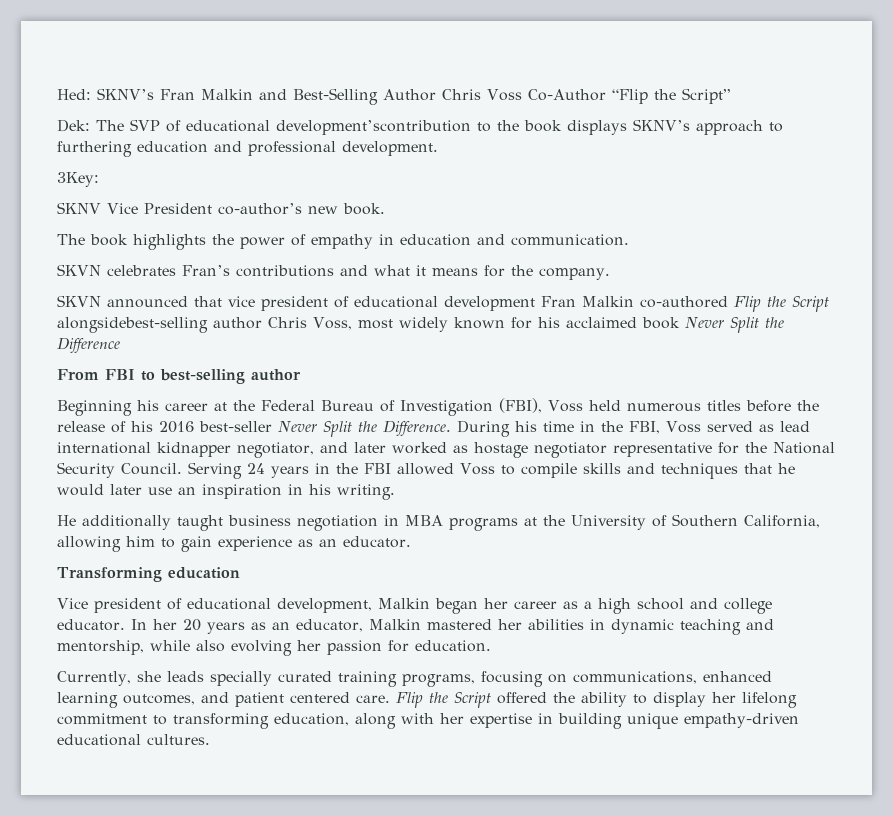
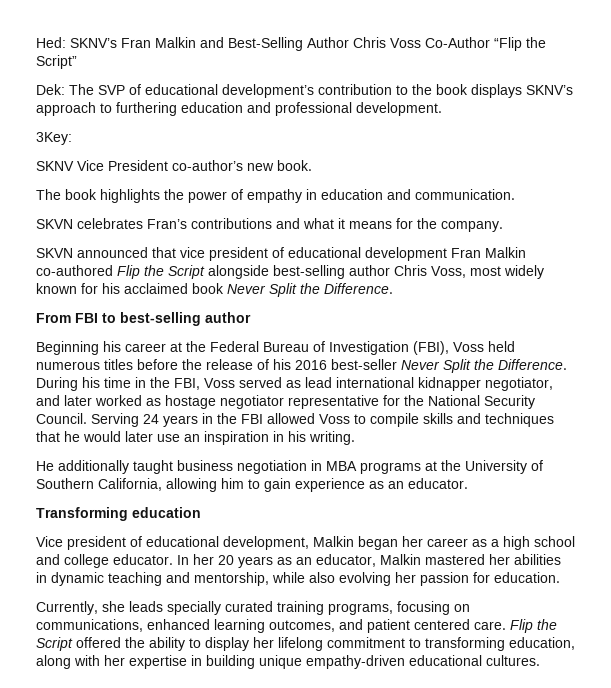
- Dek: The SVP of educational development’scontribution to the book displays SKNV’s approach to furthering education and professional development.
+ Dek: The SVP of educational development’s contribution to the book displays SKNV’s approach to furthering education and professional development.
- SKVN announced that vice president of educational development Fran Malkin co-authored Flip the Script alongsidebest-selling author Chris Voss, most widely known for his acclaimed book Never Split the Difference
+ SKVN announced that vice president of educational development Fran Malkin co-authored Flip the Script alongside best-selling author Chris Voss, most widely known for his acclaimed book Never Split the Difference.

